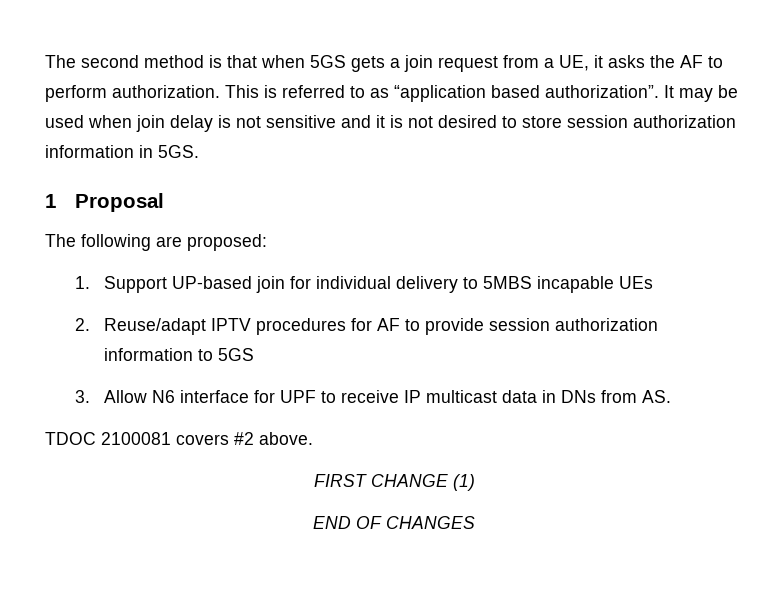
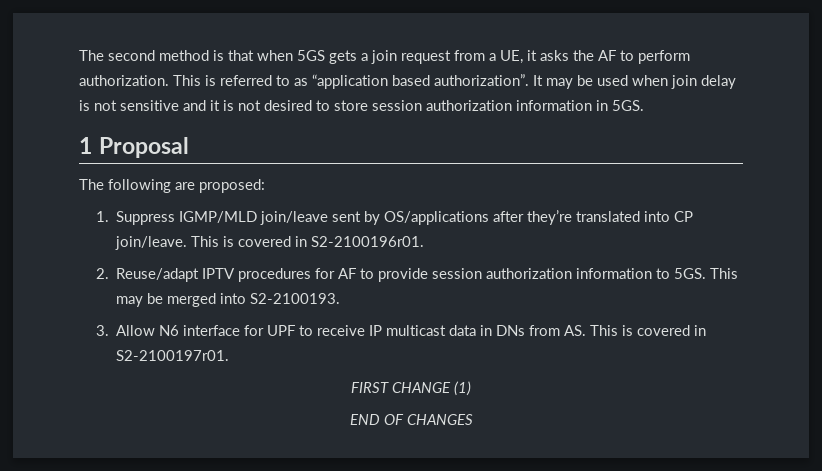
- 1. Support UP-based join for individual delivery to 5MBS incapable UEs
+ 1. Suppress IGMP/MLD join/leave sent by OS/applications after they’re translated into CP join/leave. This is covered in S2-2100196r01.
- 2. Reuse/adapt IPTV procedures for AF to provide session authorization information to 5GS
+ 2. Reuse/adapt IPTV procedures for AF to provide session authorization information to 5GS. This may be merged into S2-2100193.
- 3. Allow N6 interface for UPF to receive IP multicast data in DNs from AS.
- TDOC 2100081 covers #2 above.
+ 3. Allow N6 interface for UPF to receive IP multicast data in DNs from AS. This is covered in S2-2100197r01.

